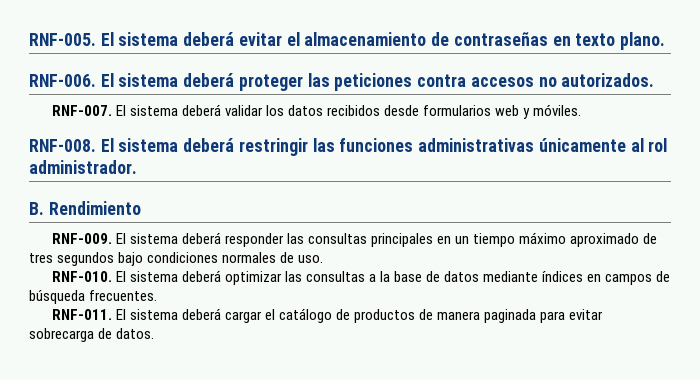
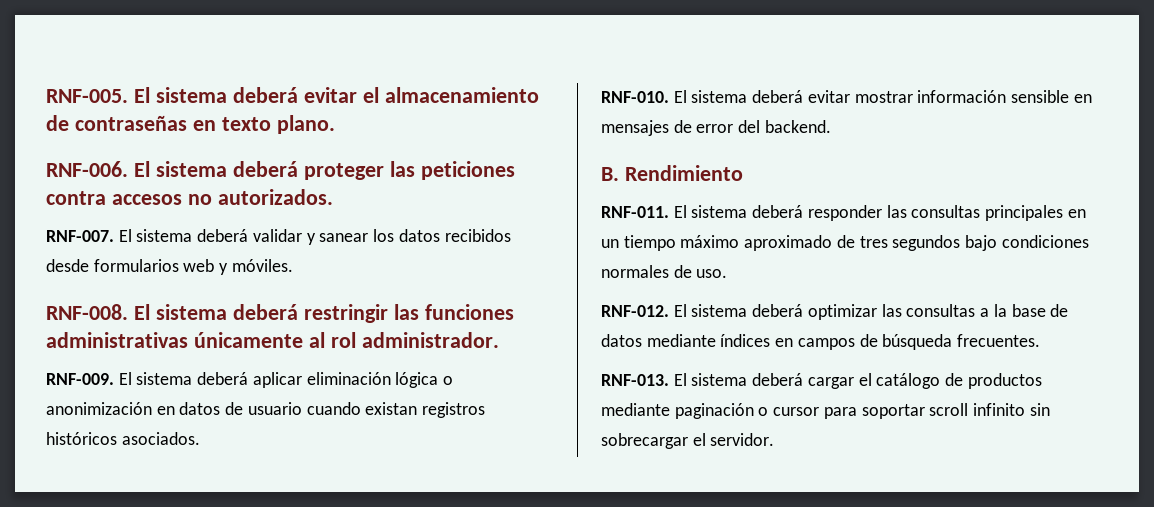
- El sistema deberá validar los datos recibidos desde formularios web y móviles.
+ El sistema deberá validar y sanear los datos recibidos desde formularios web y móviles.
+ RNF-009. El sistema deberá aplicar eliminación lógica o anonimización en datos de usuario cuando existan registros históricos asociados.
+ RNF-010. El sistema deberá evitar mostrar información sensible en mensajes de error del backend.
- RNF-009.
+ RNF-011.
- RNF-010.
+ RNF-012.
- RNF-011.
+ RNF-013.
- El sistema deberá cargar el catálogo de productos de manera paginada para evitar sobrecarga de datos.
+ El sistema deberá cargar el catálogo de productos mediante paginación o cursor para soportar scroll infinito sin sobrecargar el servidor.

